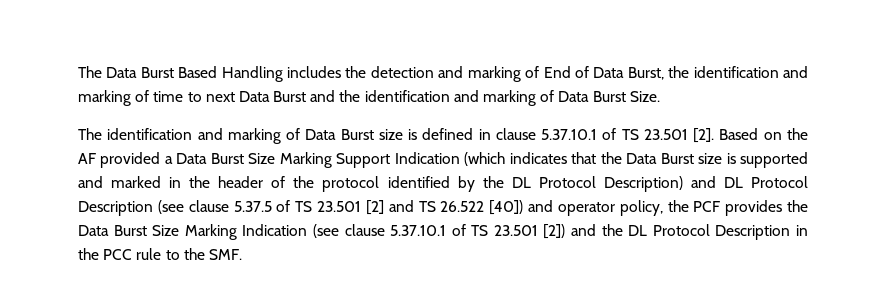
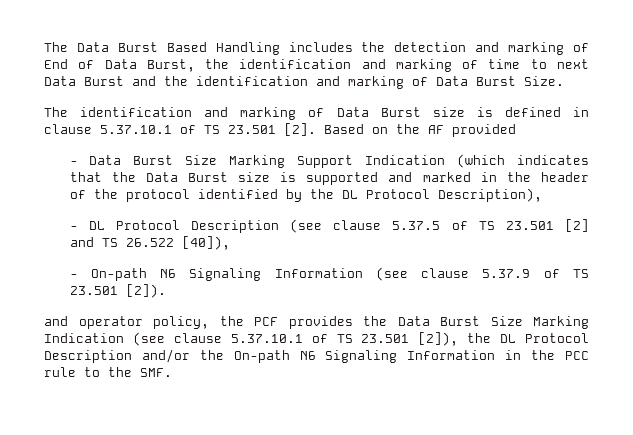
- Based on the AF provided a Data Burst Size Marking Support Indication (which indicates that the Data Burst size is supported and marked in the header of the protocol identified by the DL Protocol Description) and DL Protocol Description (see clause 5.37.5 of TS 23.501 [2] and TS 26.522 [40]) and operator policy, the PCF provides the Data Burst Size Marking Indication (see clause 5.37.10.1 of TS 23.501 [2]) and the DL Protocol Description in the PCC rule to the SMF.
+ Based on the AF provided
+ - Data Burst Size Marking Support Indication (which indicates that the Data Burst size is supported and marked in the header of the protocol identified by the DL Protocol Description),
+ - DL Protocol Description (see clause 5.37.5 of TS 23.501 [2] and TS 26.522 [40]),
+ - On-path N6 Signaling Information (see clause 5.37.9 of TS 23.501 [2]).
+ and operator policy, the PCF provides the Data Burst Size Marking Indication (see clause 5.37.10.1 of TS 23.501 [2]), the DL Protocol Description and/or the On-path N6 Signaling Information in the PCC rule to the SMF.

